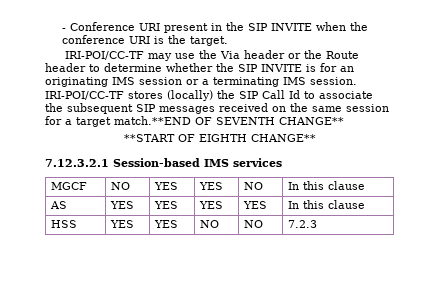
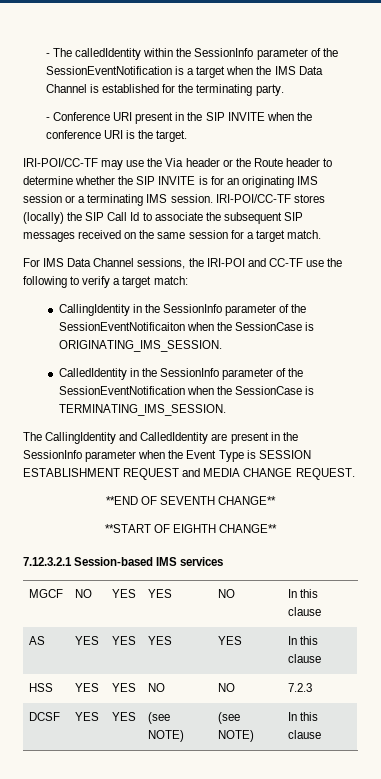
+ - The calledIdentity within the SessionInfo parameter of the SessionEventNotification is a target when the IMS Data Channel is established for the terminating party.
- IRI-POI/CC-TF stores (locally) the SIP Call Id to associate the subsequent SIP messages received on the same session for a target match.**END OF SEVENTH CHANGE**
+ IRI-POI/CC-TF stores (locally) the SIP Call Id to associate the subsequent SIP messages received on the same session for a target match.
+ For IMS Data Channel sessions, the IRI-POI and CC-TF use the following to verify a target match:
+ CallingIdentity in the SessionInfo parameter of the SessionEventNotificaiton when the SessionCase is ORIGINATING_IMS_SESSION.
+ CalledIdentity in the SessionInfo parameter of the SessionEventNotification when the SessionCase is TERMINATING_IMS_SESSION.
+ The CallingIdentity and CalledIdentity are present in the SessionInfo parameter when the Event Type is SESSION ESTABLISHMENT REQUEST and MEDIA CHANGE REQUEST.
+ **END OF SEVENTH CHANGE**
+ DCSF | YES | YES | (see NOTE) | (see NOTE) | In this clause

